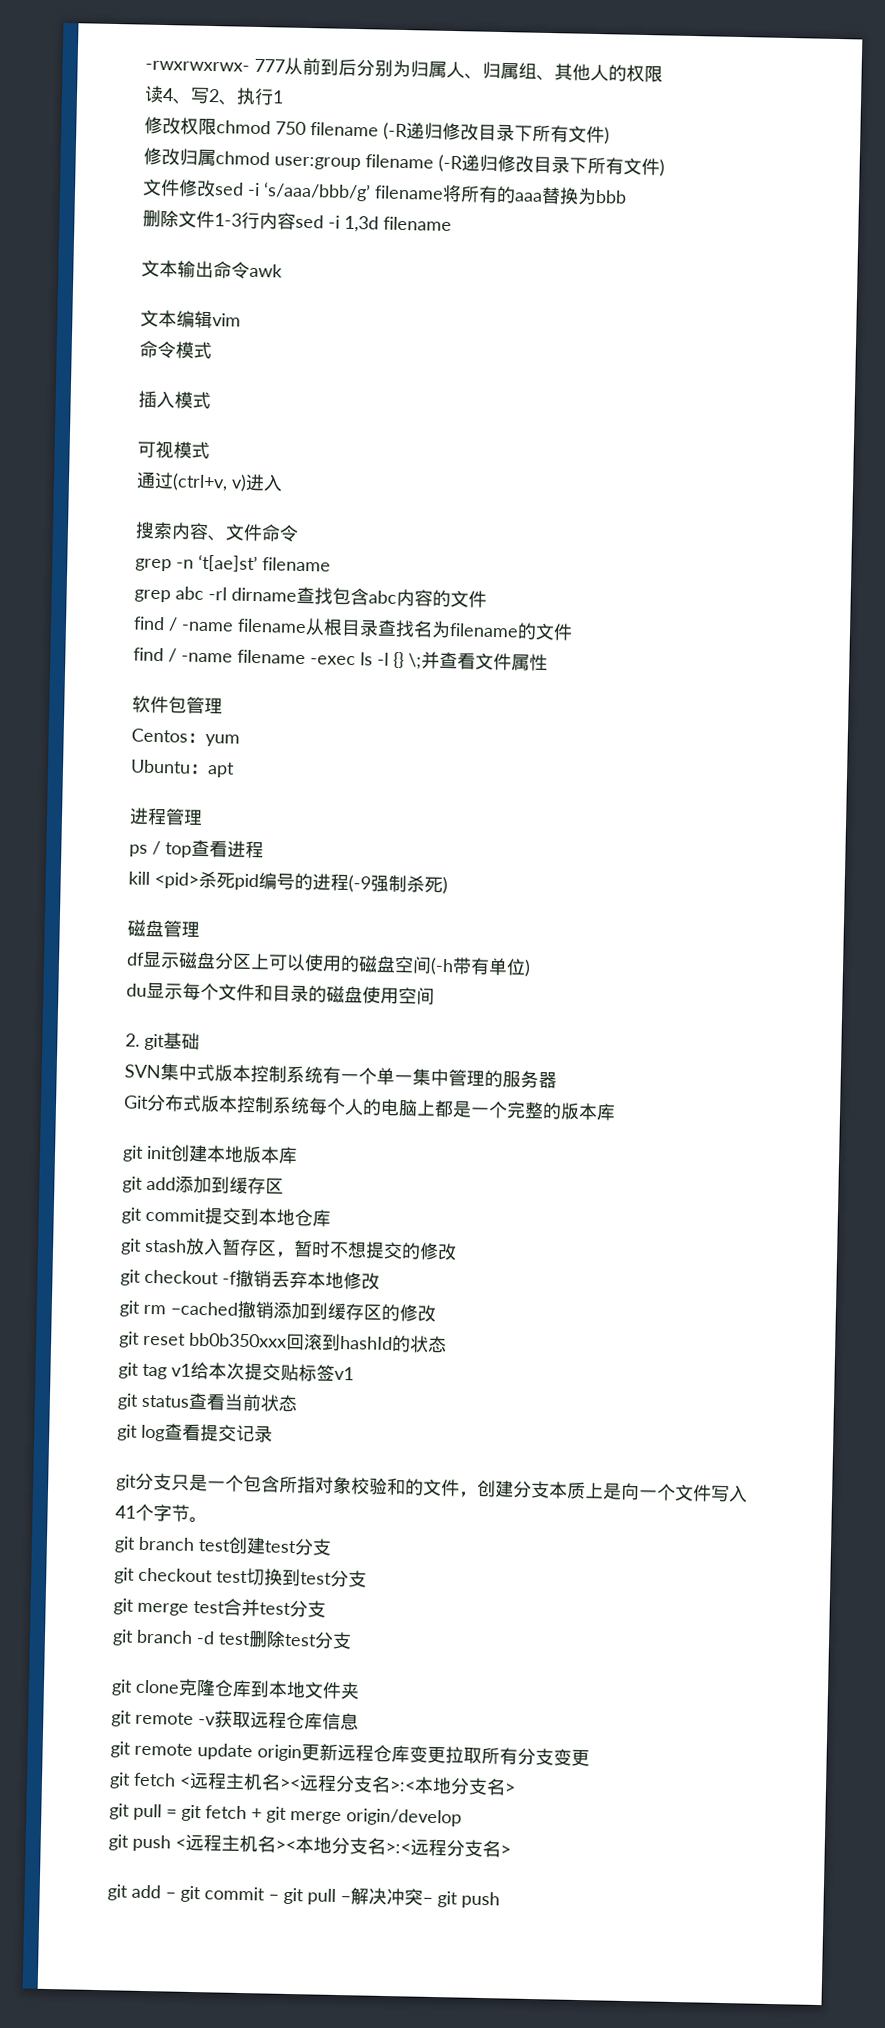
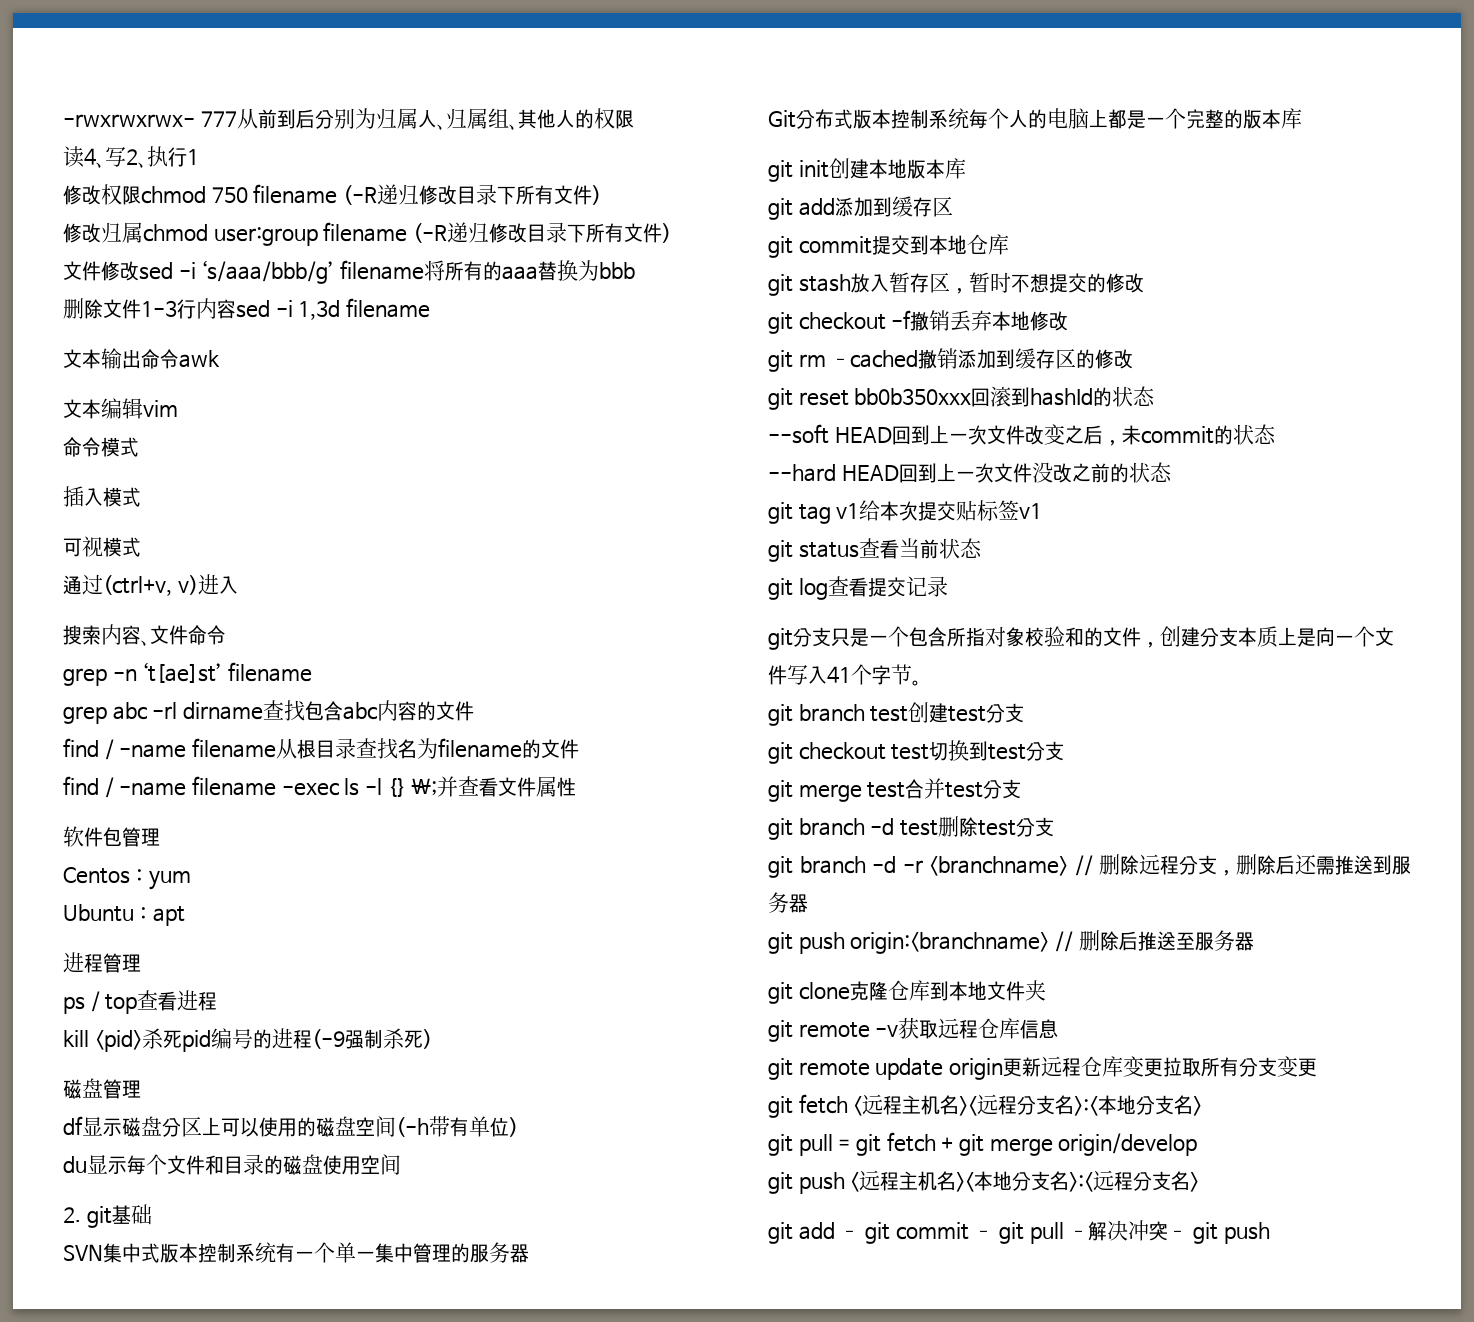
+ --soft HEAD回到上一次文件改变之后，未commit的状态
+ --hard HEAD回到上一次文件没改之前的状态
+ git branch -d -r <branchname> // 删除远程分支，删除后还需推送到服务器
+ git push origin:<branchname> // 删除后推送至服务器

